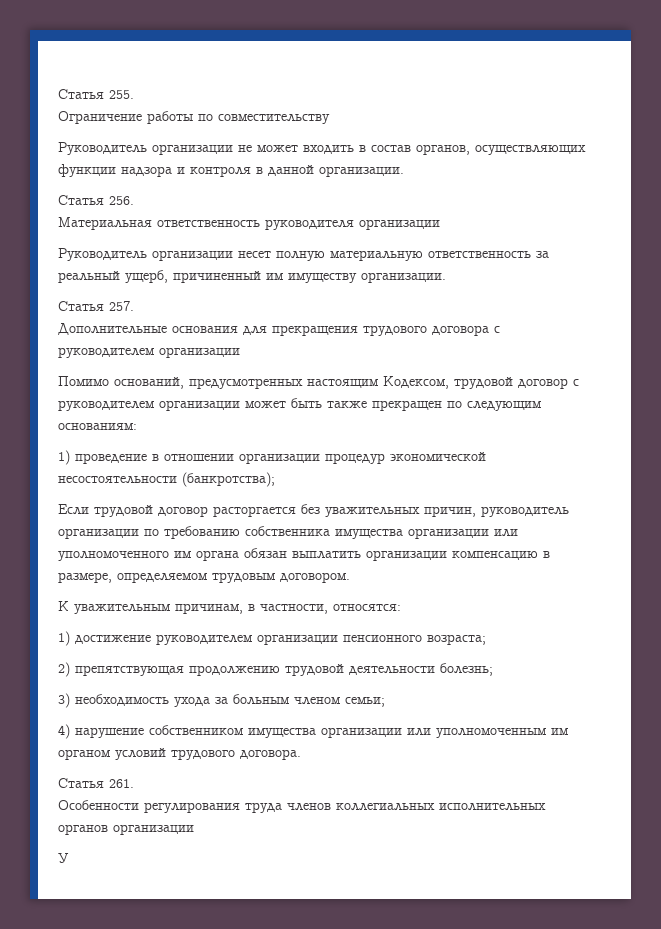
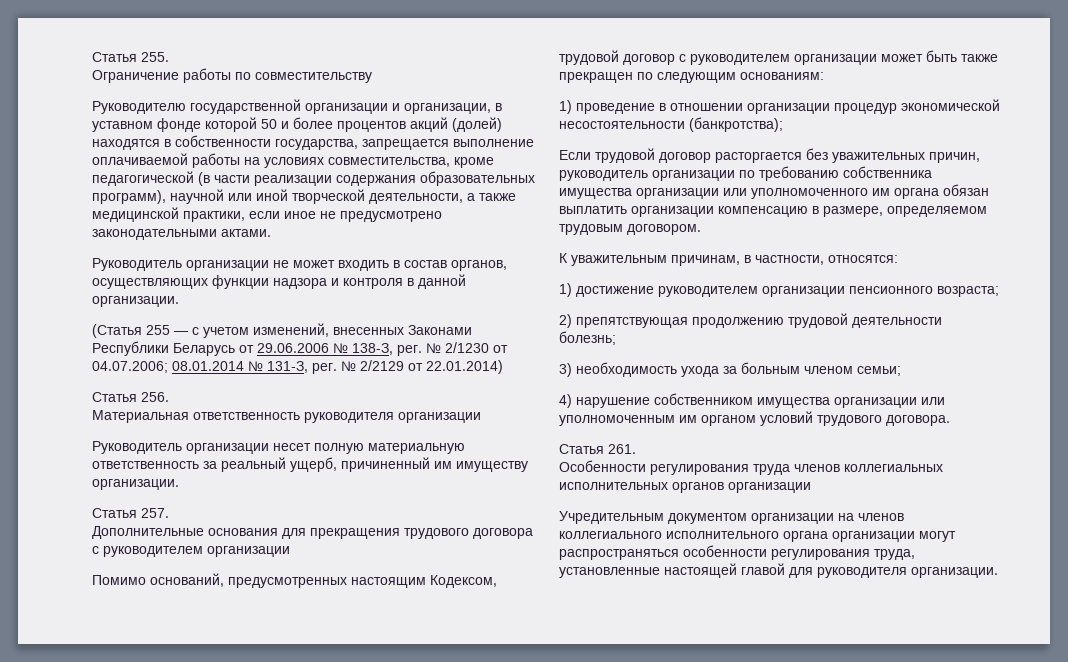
+ Руководителю государственной организации и организации, в уставном фонде которой 50 и более процентов акций (долей) находятся в собственности государства, запрещается выполнение оплачиваемой работы на условиях совместительства, кроме педагогической (в части реализации содержания образовательных программ), научной или иной творческой деятельности, а также медицинской практики, если иное не предусмотрено законодательными актами.
+ (Статья 255 — с учетом изменений, внесенных Законами Республики Беларусь от 29.06.2006 № 138-З, рег. № 2/1230 от 04.07.2006; 08.01.2014 № 131-З, рег. № 2/2129 от 22.01.2014)
- У
+ Учредительным документом организации на членов коллегиального исполнительного органа организации могут распространяться особенности регулирования труда, установленные настоящей главой для руководителя организации.

